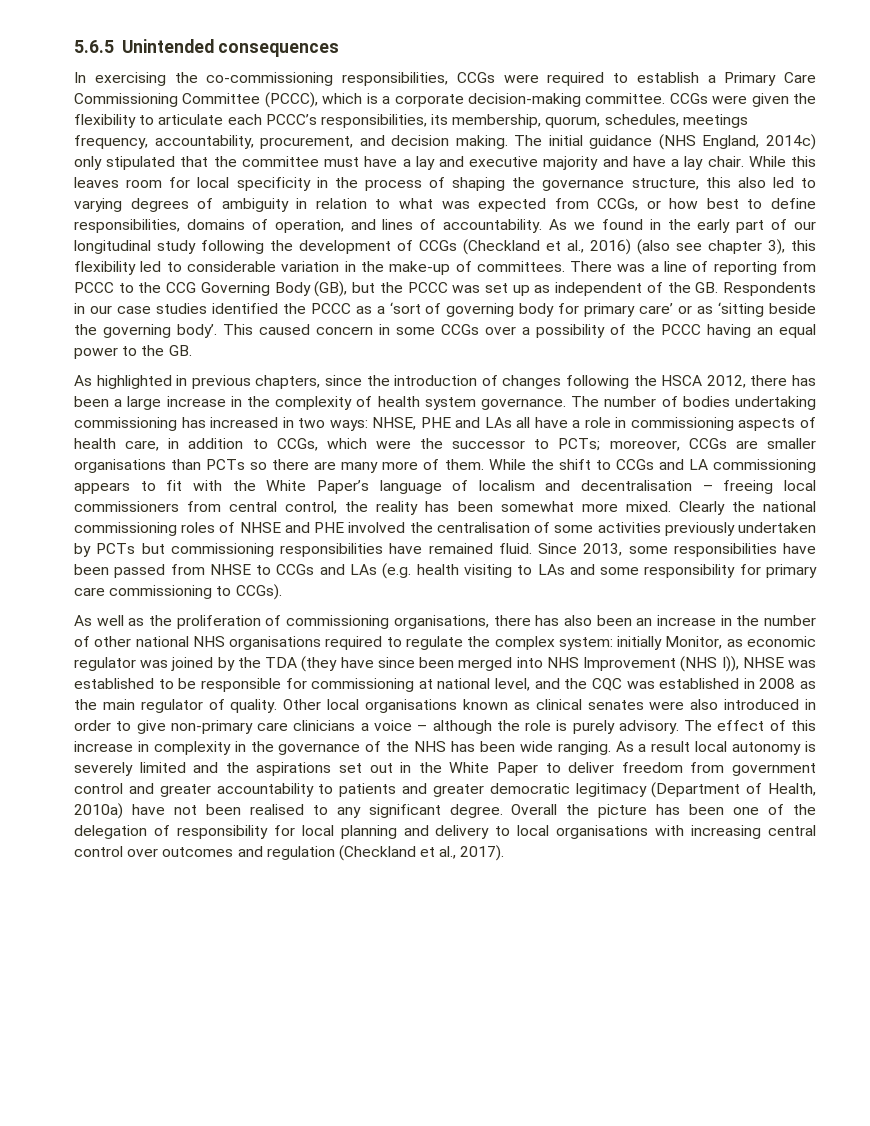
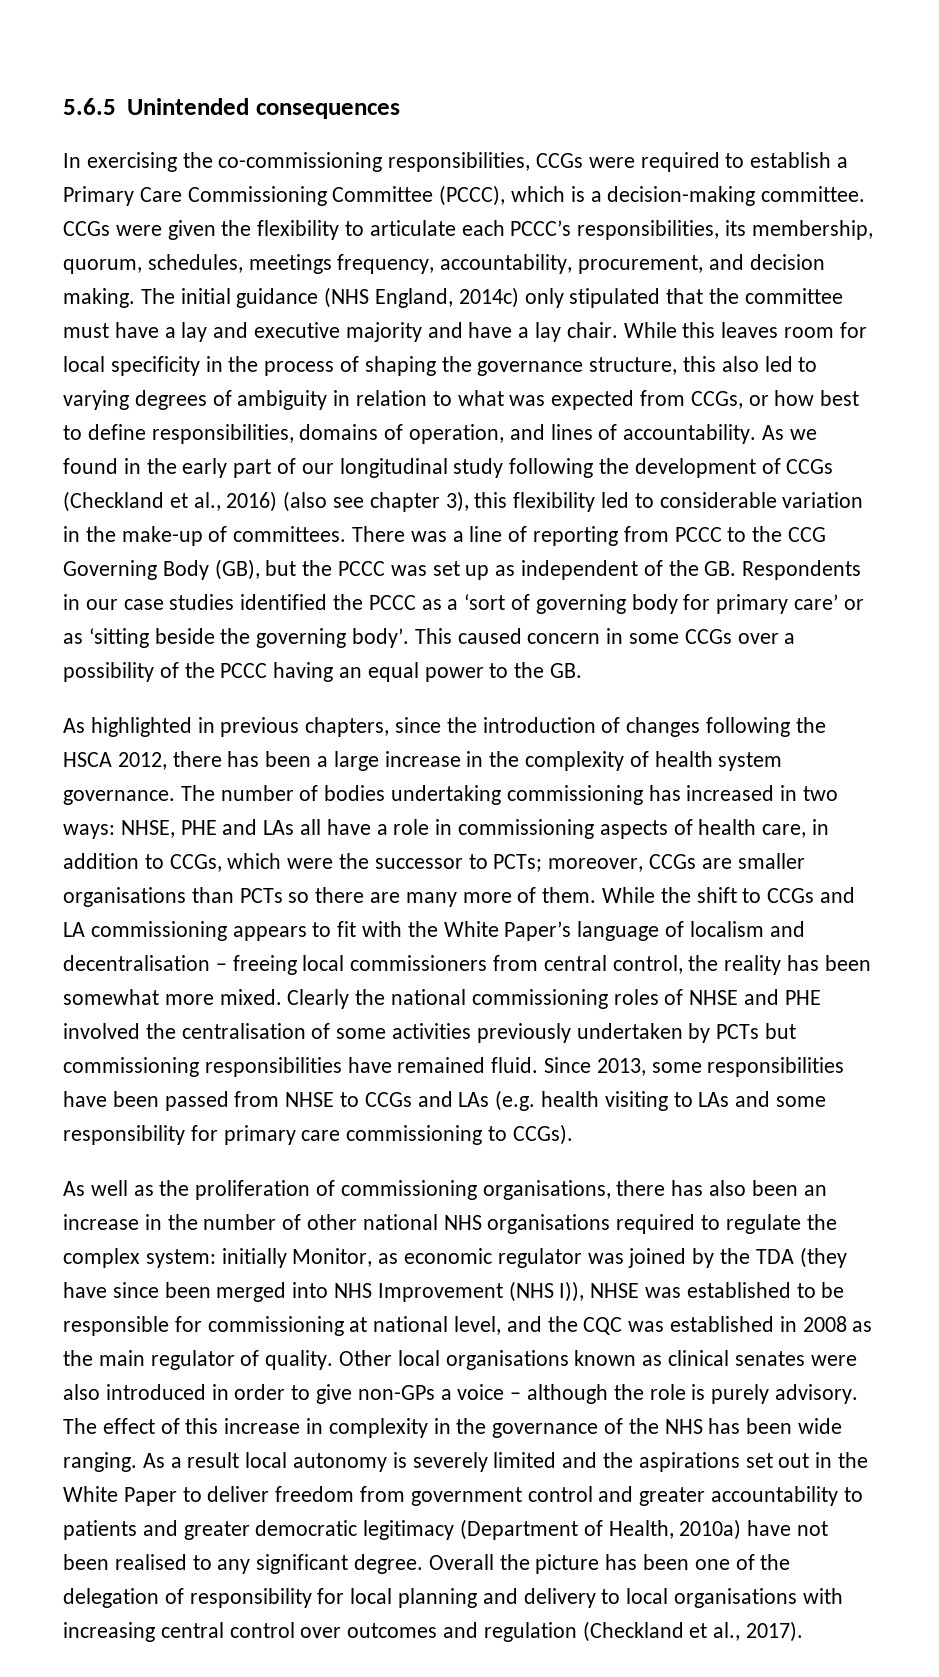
- In exercising the co-commissioning responsibilities, CCGs were required to establish a Primary Care Commissioning Committee (PCCC), which is a corporate decision-making committee.
+ In exercising the co-commissioning responsibilities, CCGs were required to establish a Primary Care Commissioning Committee (PCCC), which is a decision-making committee.
- Other local organisations known as clinical senates were also introduced in order to give non-primary care clinicians a voice – although the role is purely advisory.
+ Other local organisations known as clinical senates were also introduced in order to give non-GPs a voice – although the role is purely advisory.

